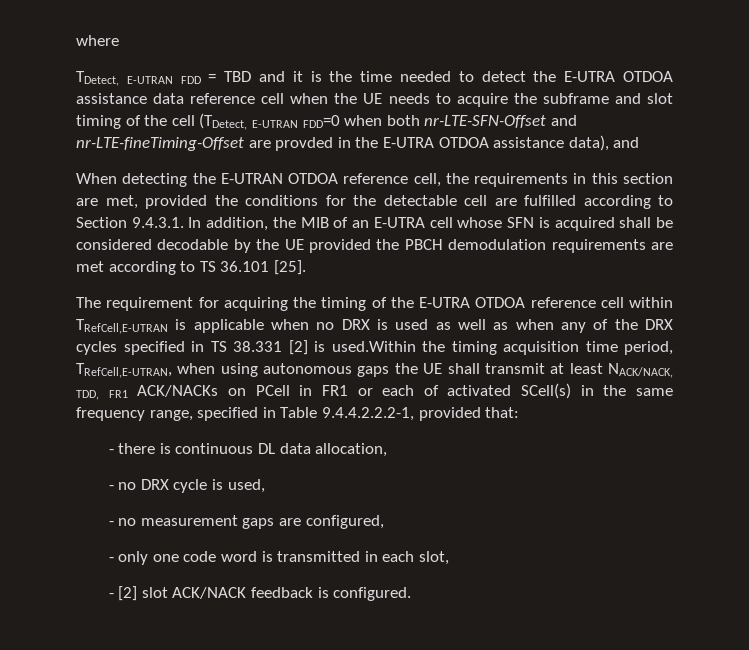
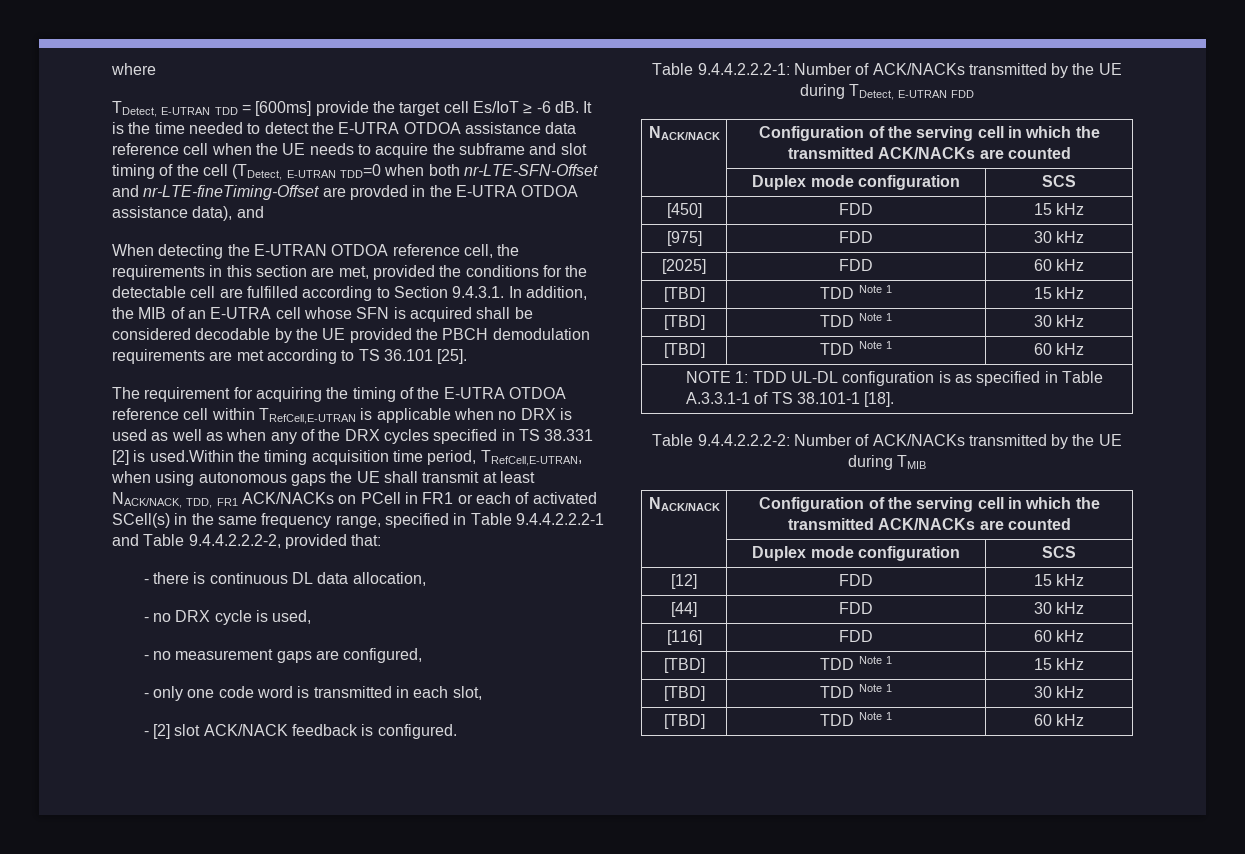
- TDetect, E-UTRAN FDD = TBD and it is the time needed to detect the E-UTRA OTDOA assistance data reference cell when the UE needs to acquire the subframe and slot timing of the cell (TDetect, E-UTRAN FDD=0 when both nr-LTE-SFN-Offset and nr-LTE-fineTiming-Offset are provded in the E-UTRA OTDOA assistance data), and
+ TDetect, E-UTRAN TDD = [600ms] provide the target cell Es/IoT ≥ -6 dB. It is the time needed to detect the E-UTRA OTDOA assistance data reference cell when the UE needs to acquire the subframe and slot timing of the cell (TDetect, E-UTRAN TDD=0 when both nr-LTE-SFN-Offset and nr-LTE-fineTiming-Offset are provded in the E-UTRA OTDOA assistance data), and
- The requirement for acquiring the timing of the E-UTRA OTDOA reference cell within TRefCell,E-UTRAN is applicable when no DRX is used as well as when any of the DRX cycles specified in TS 38.331 [2] is used.Within the timing acquisition time period, TRefCell,E-UTRAN, when using autonomous gaps the UE shall transmit at least NACK/NACK, TDD, FR1 ACK/NACKs on PCell in FR1 or each of activated SCell(s) in the same frequency range, specified in Table 9.4.4.2.2.2-1, provided that:
+ The requirement for acquiring the timing of the E-UTRA OTDOA reference cell within TRefCell,E-UTRAN is applicable when no DRX is used as well as when any of the DRX cycles specified in TS 38.331 [2] is used.Within the timing acquisition time period, TRefCell,E-UTRAN, when using autonomous gaps the UE shall transmit at least NACK/NACK, TDD, FR1 ACK/NACKs on PCell in FR1 or each of activated SCell(s) in the same frequency range, specified in Table 9.4.4.2.2.2-1 and Table 9.4.4.2.2.2-2, provided that:
+ Table 9.4.4.2.2.2-1: Number of ACK/NACKs transmitted by the UE during TDetect, E-UTRAN FDD
+ NACK/NACK | Configuration of the serving cell in which the transmitted ACK/NACKs are counted
+ | Duplex mode configuration | SCS
+ [450] | FDD | 15 kHz
+ [975] | FDD | 30 kHz
+ [2025] | FDD | 60 kHz
+ [TBD] | TDD Note 1 | 15 kHz
+ [TBD] | TDD Note 1 | 30 kHz
+ [TBD] | TDD Note 1 | 60 kHz
+ NOTE 1: TDD UL-DL configuration is as specified in Table A.3.3.1-1 of TS 38.101-1 [18].
+ Table 9.4.4.2.2.2-2: Number of ACK/NACKs transmitted by the UE during TMIB
+ NACK/NACK | Configuration of the serving cell in which the transmitted ACK/NACKs are counted
+ | Duplex mode configuration | SCS
+ [12] | FDD | 15 kHz
+ [44] | FDD | 30 kHz
+ [116] | FDD | 60 kHz
+ [TBD] | TDD Note 1 | 15 kHz
+ [TBD] | TDD Note 1 | 30 kHz
+ [TBD] | TDD Note 1 | 60 kHz

